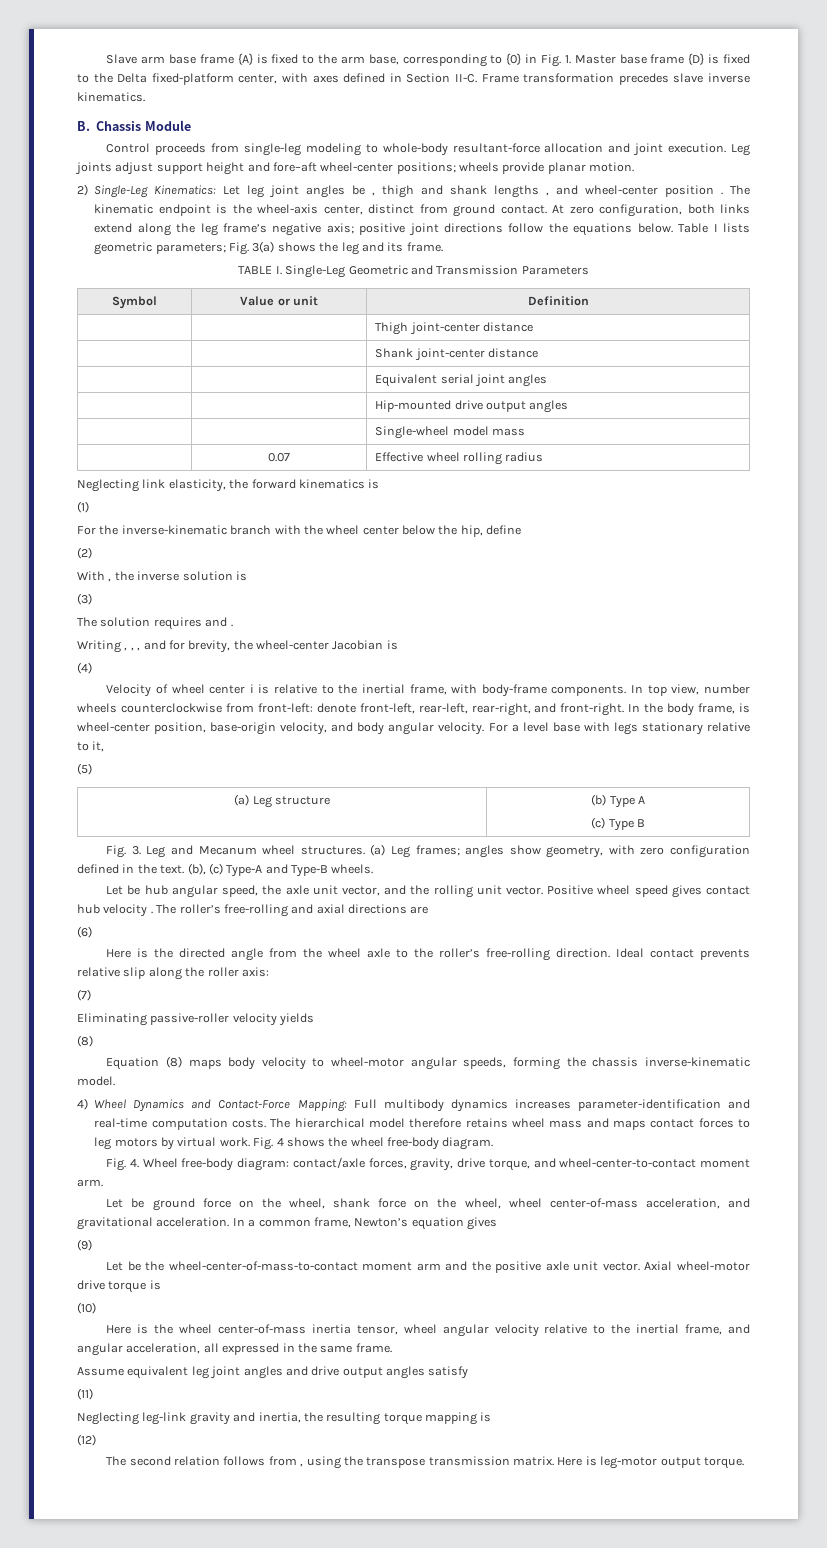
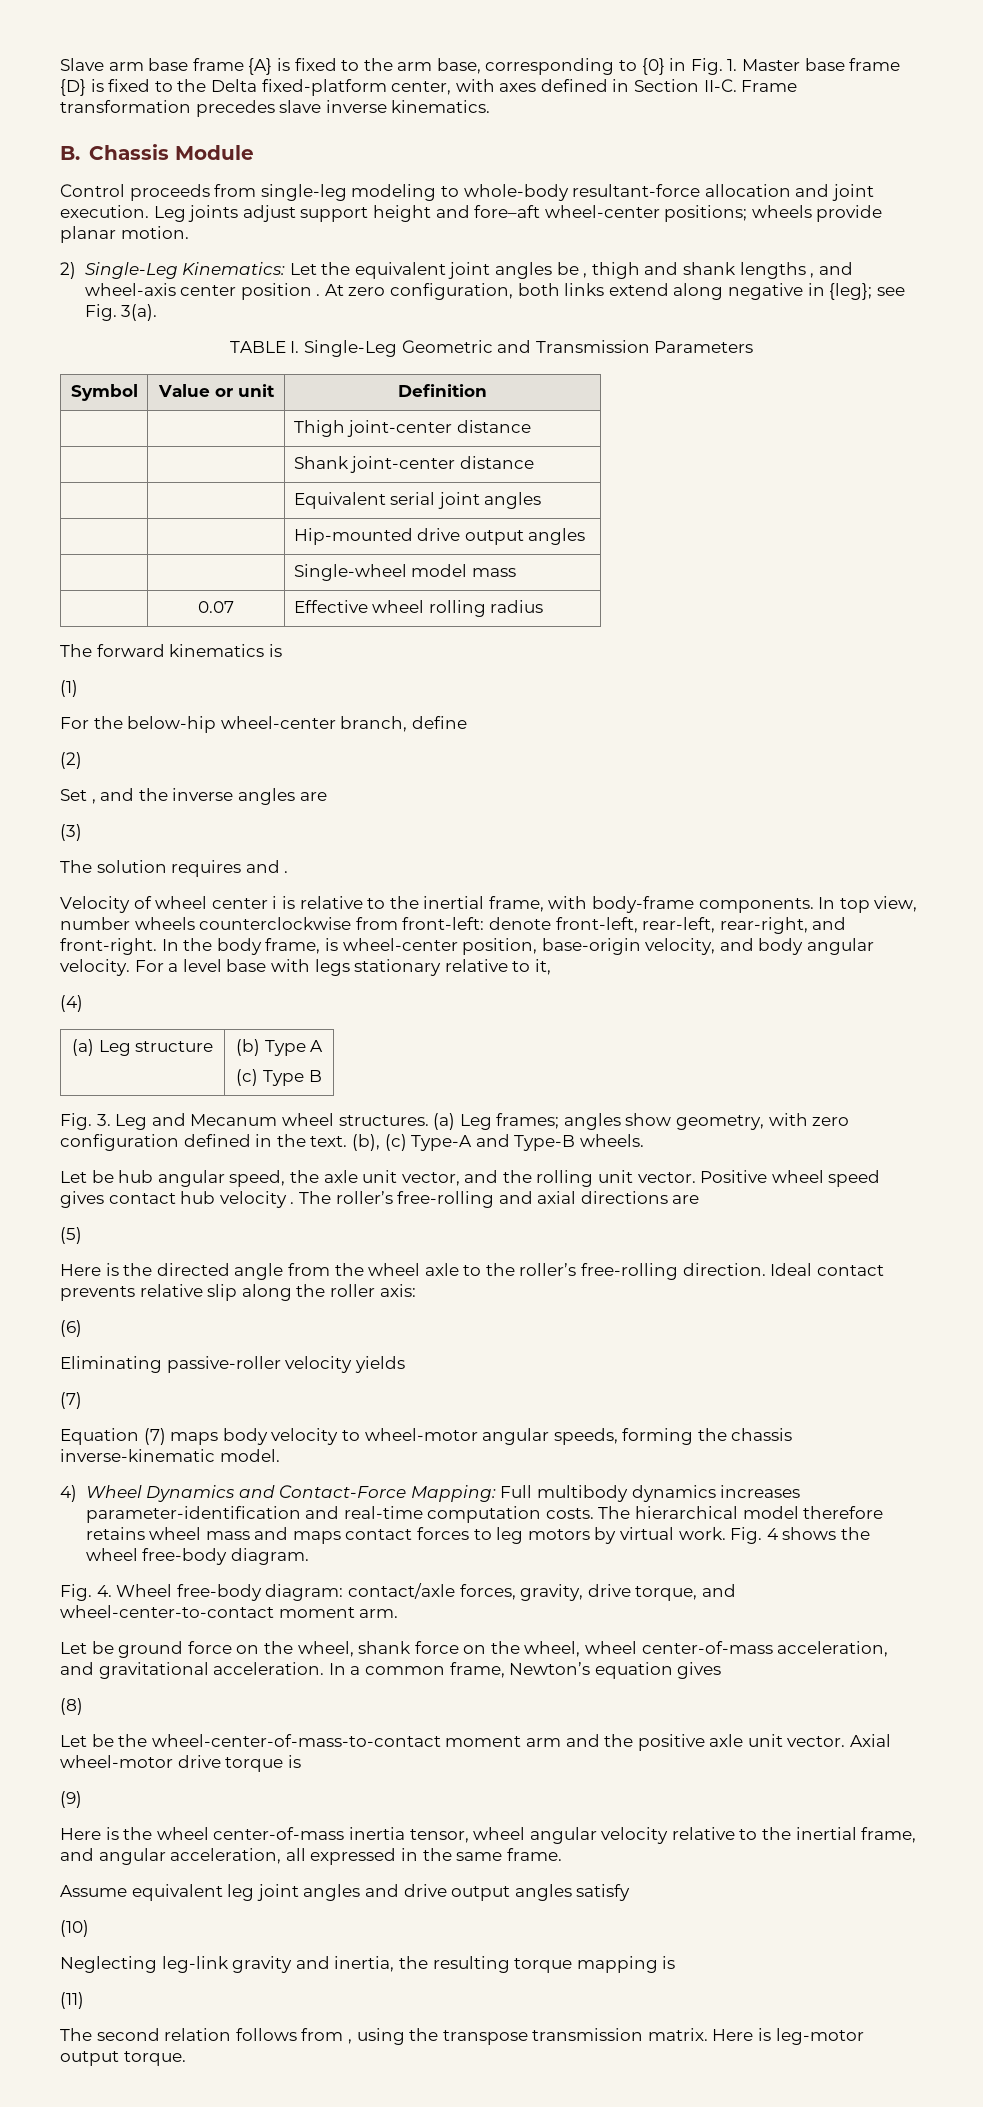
- 2) Single-Leg Kinematics: Let leg joint angles be , thigh and shank lengths , and wheel-center position . The kinematic endpoint is the wheel-axis center, distinct from ground contact.
+ 2) Single-Leg Kinematics: Let the equivalent joint angles be , thigh and shank lengths , and wheel-axis center position .
- At zero configuration, both links extend along the leg frame’s negative axis; positive joint directions follow the equations below. Table I lists geometric parameters; Fig. 3(a) shows the leg and its frame.
+ At zero configuration, both links extend along negative in {leg}; see Fig. 3(a).
- Neglecting link elasticity, the forward kinematics is
+ The forward kinematics is
- For the inverse-kinematic branch with the wheel center below the hip, define
+ For the below-hip wheel-center branch, define
  (2)
- With , the inverse solution is
+ Set , and the inverse angles are
- Writing , , , and for brevity, the wheel-center Jacobian is
- (4)
- (5)
+ (4)
- (6)
+ (5)
- (7)
+ (6)
  Eliminating passive-roller velocity yields
- (8)
+ (7)
- Equation (8) maps body velocity to wheel-motor angular speeds, forming the chassis inverse-kinematic model.
+ Equation (7) maps body velocity to wheel-motor angular speeds, forming the chassis inverse-kinematic model.
- (9)
+ (8)
- (10)
+ (9)
- (11)
+ (10)
- (12)
+ (11)

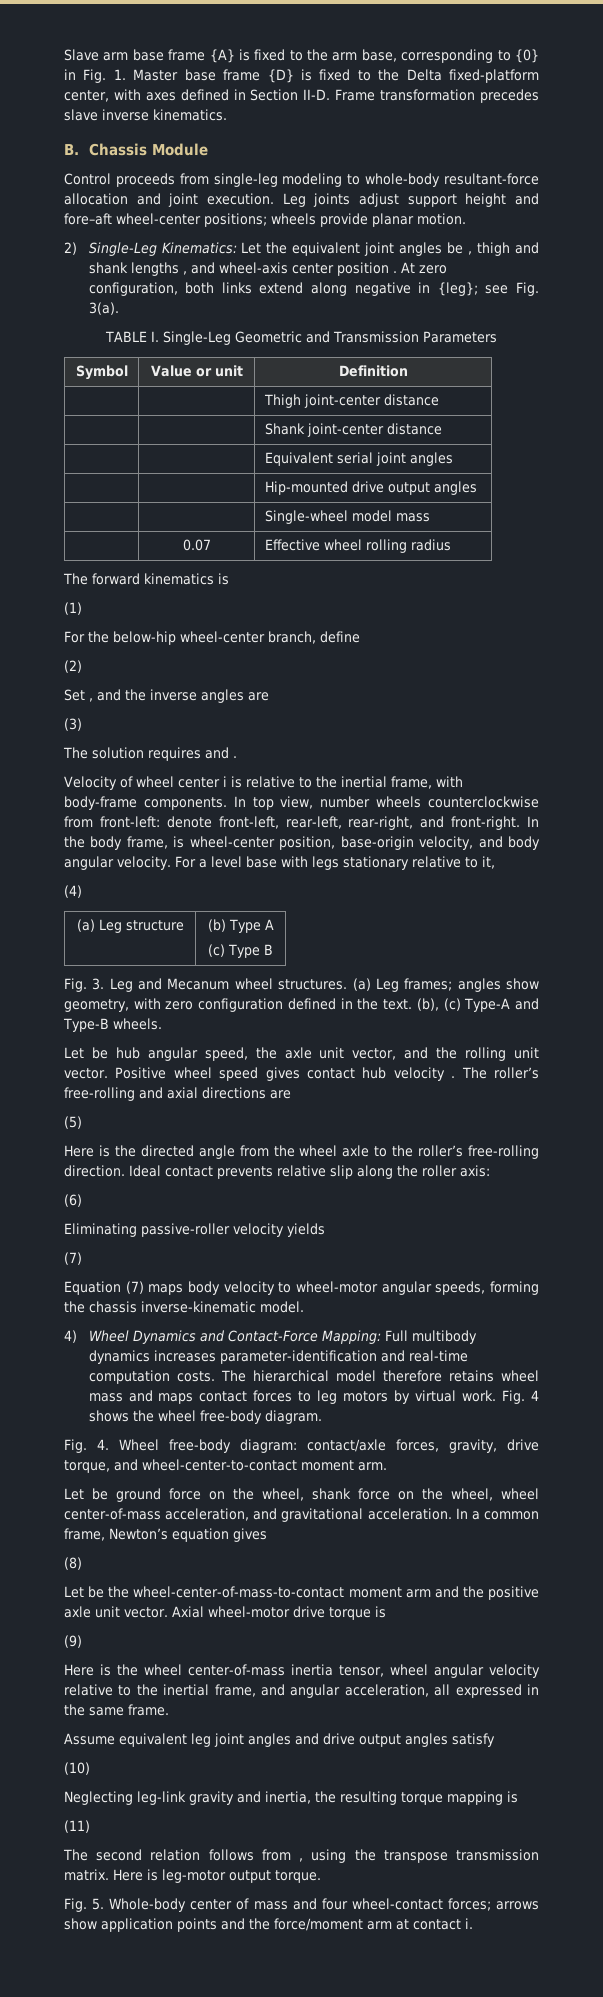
- Slave arm base frame {A} is fixed to the arm base, corresponding to {0} in Fig. 1. Master base frame {D} is fixed to the Delta fixed-platform center, with axes defined in Section II-C.
+ Slave arm base frame {A} is fixed to the arm base, corresponding to {0} in Fig. 1. Master base frame {D} is fixed to the Delta fixed-platform center, with axes defined in Section II-D.
+ Fig. 5. Whole-body center of mass and four wheel-contact forces; arrows show application points and the force/moment arm at contact i.

